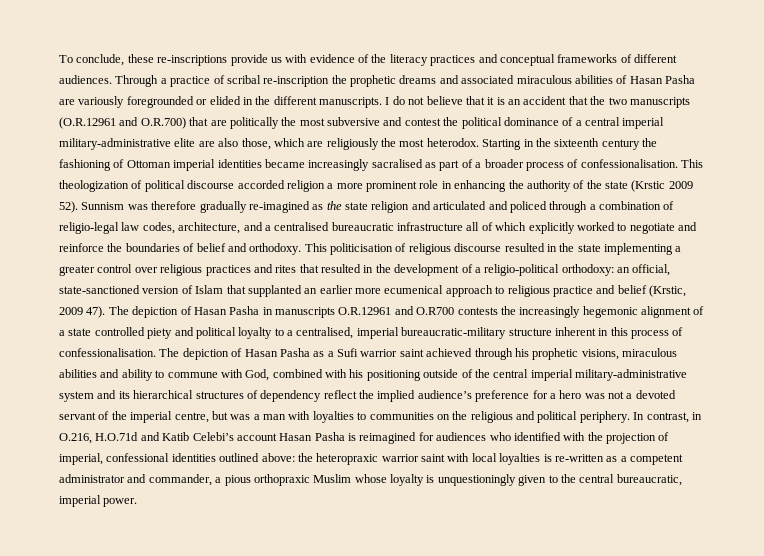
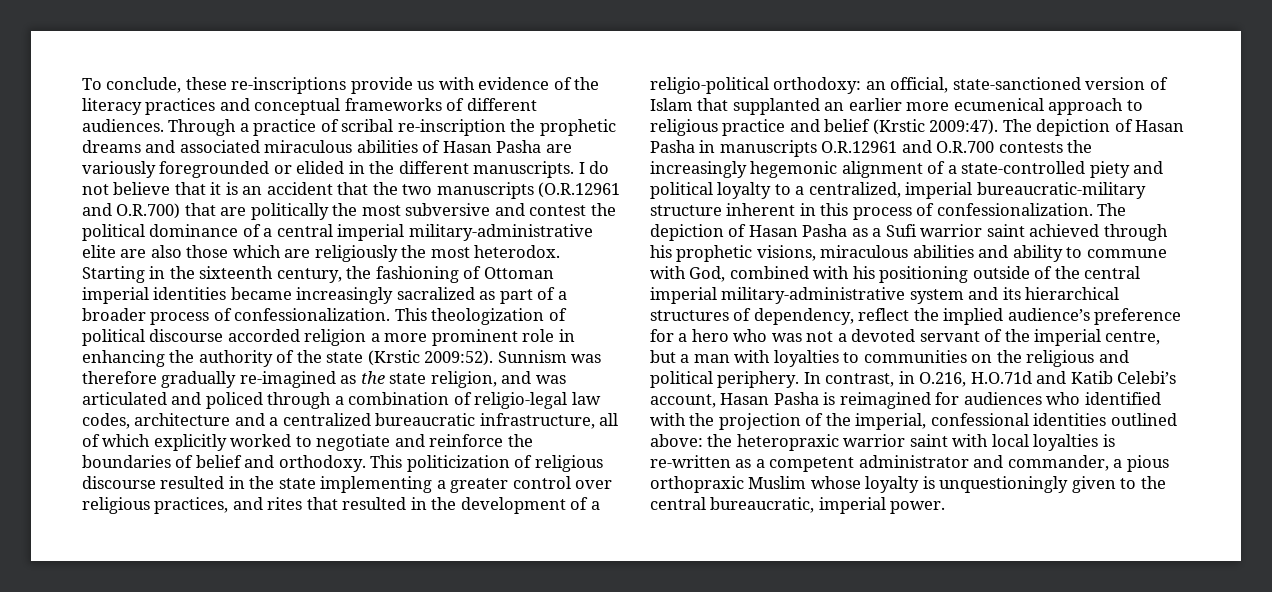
- I do not believe that it is an accident that the two manuscripts (O.R.12961 and O.R.700) that are politically the most subversive and contest the political dominance of a central imperial military-administrative elite are also those, which are religiously the most heterodox.
+ I do not believe that it is an accident that the two manuscripts (O.R.12961 and O.R.700) that are politically the most subversive and contest the political dominance of a central imperial military-administrative elite are also those which are religiously the most heterodox.
- Starting in the sixteenth century the fashioning of Ottoman imperial identities became increasingly sacralised as part of a broader process of confessionalisation.
+ Starting in the sixteenth century, the fashioning of Ottoman imperial identities became increasingly sacralized as part of a broader process of confessionalization.
- This theologization of political discourse accorded religion a more prominent role in enhancing the authority of the state (Krstic 2009 52).
+ This theologization of political discourse accorded religion a more prominent role in enhancing the authority of the state (Krstic 2009:52).
- Sunnism was therefore gradually re-imagined as the state religion and articulated and policed through a combination of religio-legal law codes, architecture, and a centralised bureaucratic infrastructure all of which explicitly worked to negotiate and reinforce the boundaries of belief and orthodoxy.
+ Sunnism was therefore gradually re-imagined as the state religion, and was articulated and policed through a combination of religio-legal law codes, architecture and a centralized bureaucratic infrastructure, all of which explicitly worked to negotiate and reinforce the boundaries of belief and orthodoxy.
- This politicisation of religious discourse resulted in the state implementing a greater control over religious practices and rites that resulted in the development of a religio-political orthodoxy: an official, state-sanctioned version of Islam that supplanted an earlier more ecumenical approach to religious practice and belief (Krstic, 2009 47).
+ This politicization of religious discourse resulted in the state implementing a greater control over religious practices, and rites that resulted in the development of a religio-political orthodoxy: an official, state-sanctioned version of Islam that supplanted an earlier more ecumenical approach to religious practice and belief (Krstic 2009:47).
- The depiction of Hasan Pasha in manuscripts O.R.12961 and O.R700 contests the increasingly hegemonic alignment of a state controlled piety and political loyalty to a centralised, imperial bureaucratic-military structure inherent in this process of confessionalisation.
+ The depiction of Hasan Pasha in manuscripts O.R.12961 and O.R.700 contests the increasingly hegemonic alignment of a state-controlled piety and political loyalty to a centralized, imperial bureaucratic-military structure inherent in this process of confessionalization.
- The depiction of Hasan Pasha as a Sufi warrior saint achieved through his prophetic visions, miraculous abilities and ability to commune with God, combined with his positioning outside of the central imperial military-administrative system and its hierarchical structures of dependency reflect the implied audience’s preference for a hero was not a devoted servant of the imperial centre, but was a man with loyalties to communities on the religious and political periphery.
+ The depiction of Hasan Pasha as a Sufi warrior saint achieved through his prophetic visions, miraculous abilities and ability to commune with God, combined with his positioning outside of the central imperial military-administrative system and its hierarchical structures of dependency, reflect the implied audience’s preference for a hero who was not a devoted servant of the imperial centre, but a man with loyalties to communities on the religious and political periphery.
- In contrast, in O.216, H.O.71d and Katib Celebi’s account Hasan Pasha is reimagined for audiences who identified with the projection of imperial, confessional identities outlined above: the heteropraxic warrior saint with local loyalties is re-written as a competent administrator and commander, a pious orthopraxic Muslim whose loyalty is unquestioningly given to the central bureaucratic, imperial power.
+ In contrast, in O.216, H.O.71d and Katib Celebi’s account, Hasan Pasha is reimagined for audiences who identified with the projection of the imperial, confessional identities outlined above: the heteropraxic warrior saint with local loyalties is re-written as a competent administrator and commander, a pious orthopraxic Muslim whose loyalty is unquestioningly given to the central bureaucratic, imperial power.

